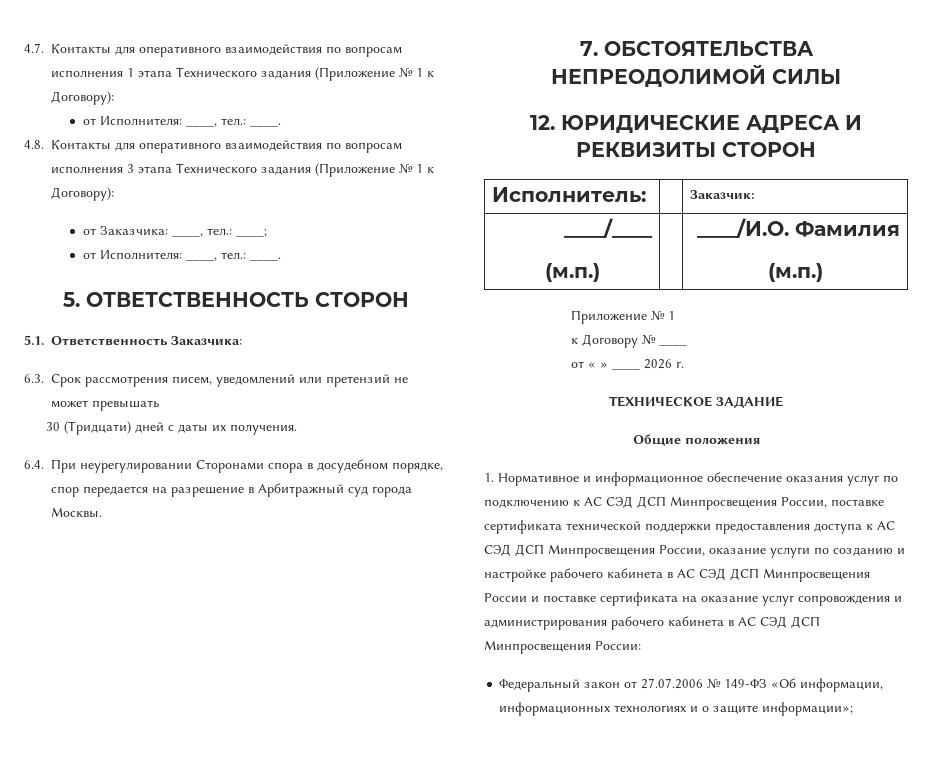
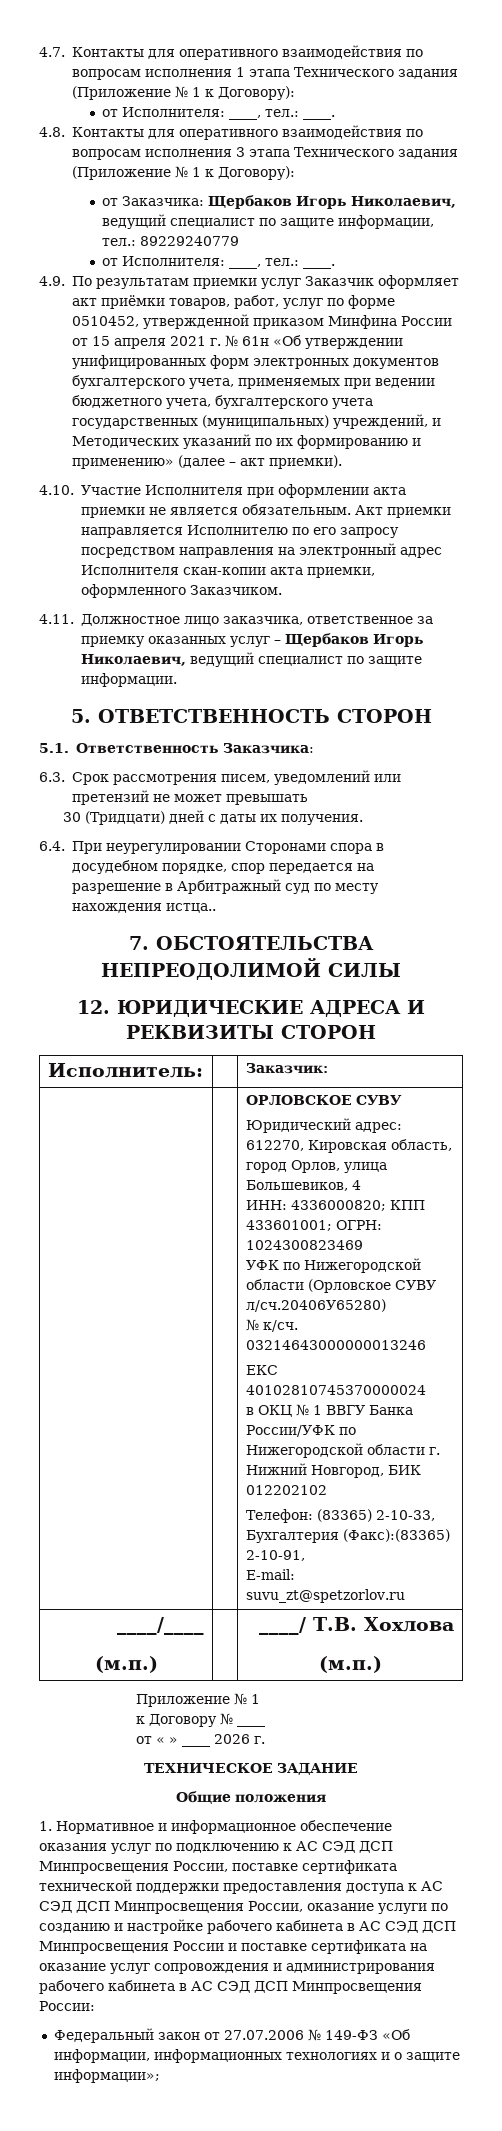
- от Заказчика: ____, тел.: ____;
+ от Заказчика: Щербаков Игорь Николаевич, ведущий специалист по защите информации, тел.: 89229240779
  от Исполнителя: ____, тел.: ____.
+ 4.9. По результатам приемки услуг Заказчик оформляет акт приёмки товаров, работ, услуг по форме 0510452, утвержденной приказом Минфина России от 15 апреля 2021 г. № 61н «Об утверждении унифицированных форм электронных документов бухгалтерского учета, применяемых при ведении бюджетного учета, бухгалтерского учета государственных (муниципальных) учреждений, и Методических указаний по их формированию и применению» (далее – акт приемки).
+ 4.10. Участие Исполнителя при оформлении акта приемки не является обязательным. Акт приемки направляется Исполнителю по его запросу посредством направления на электронный адрес Исполнителя скан-копии акта приемки, оформленного Заказчиком.
+ 4.11. Должностное лицо заказчика, ответственное за приемку оказанных услуг – Щербаков Игорь Николаевич, ведущий специалист по защите информации.
- 6.4. При неурегулировании Сторонами спора в досудебном порядке, спор передается на разрешение в Арбитражный суд города Москвы.
+ 6.4. При неурегулировании Сторонами спора в досудебном порядке, спор передается на разрешение в Арбитражный суд по месту нахождения истца..
+ ОРЛОВСКОЕ СУВУ
+ Юридический адрес: 612270, Кировская область, город Орлов, улица Большевиков, 4
+ ИНН: 4336000820; КПП 433601001; ОГРН: 1024300823469
+ УФК по Нижегородской области (Орловское СУВУ л/сч.20406У65280)
+ № к/сч. 03214643000000013246
+ ЕКС 40102810745370000024
+ в ОКЦ № 1 ВВГУ Банка России/УФК по Нижегородской области г. Нижний Новгород, БИК 012202102
+ Телефон: (83365) 2-10-33, Бухгалтерия (Факс):(83365) 2-10-91,
+ E-mail: suvu_zt@spetzorlov.ru
  ____/____
- (м.п.) | | ____/И.О. Фамилия
+ (м.п.) | | ____/ Т.В. Хохлова

